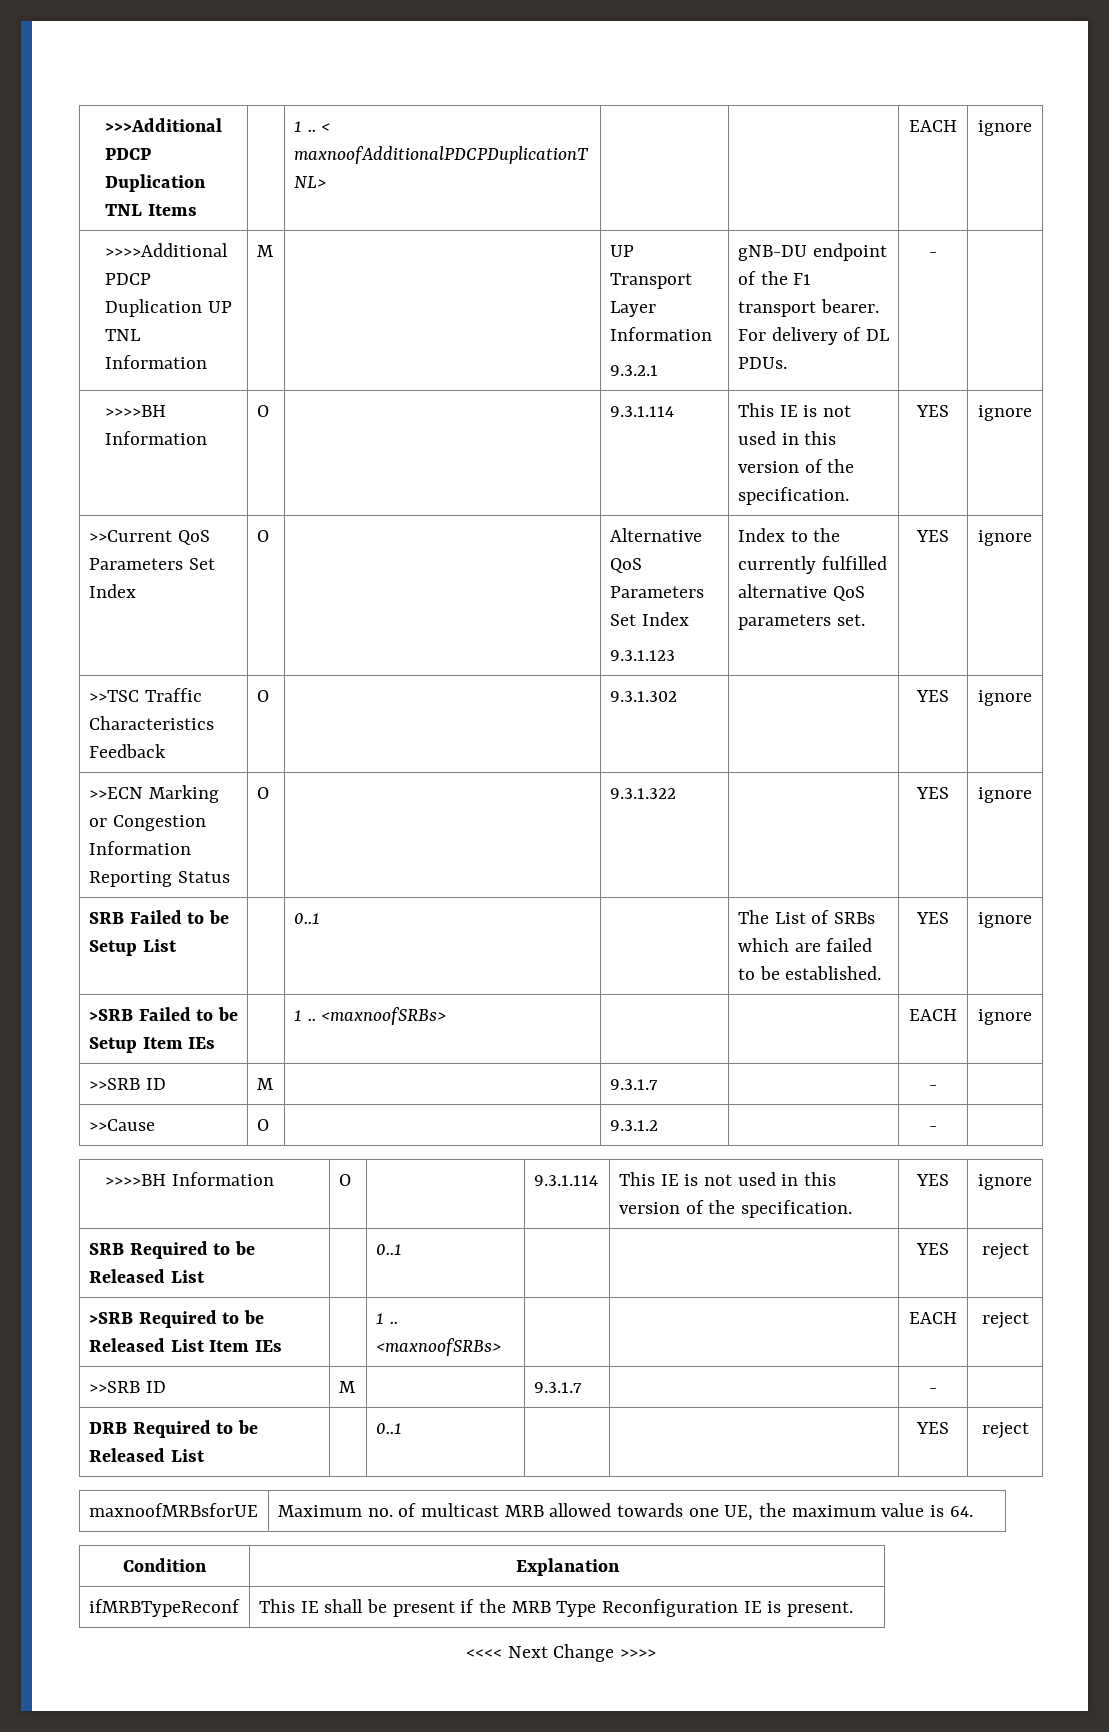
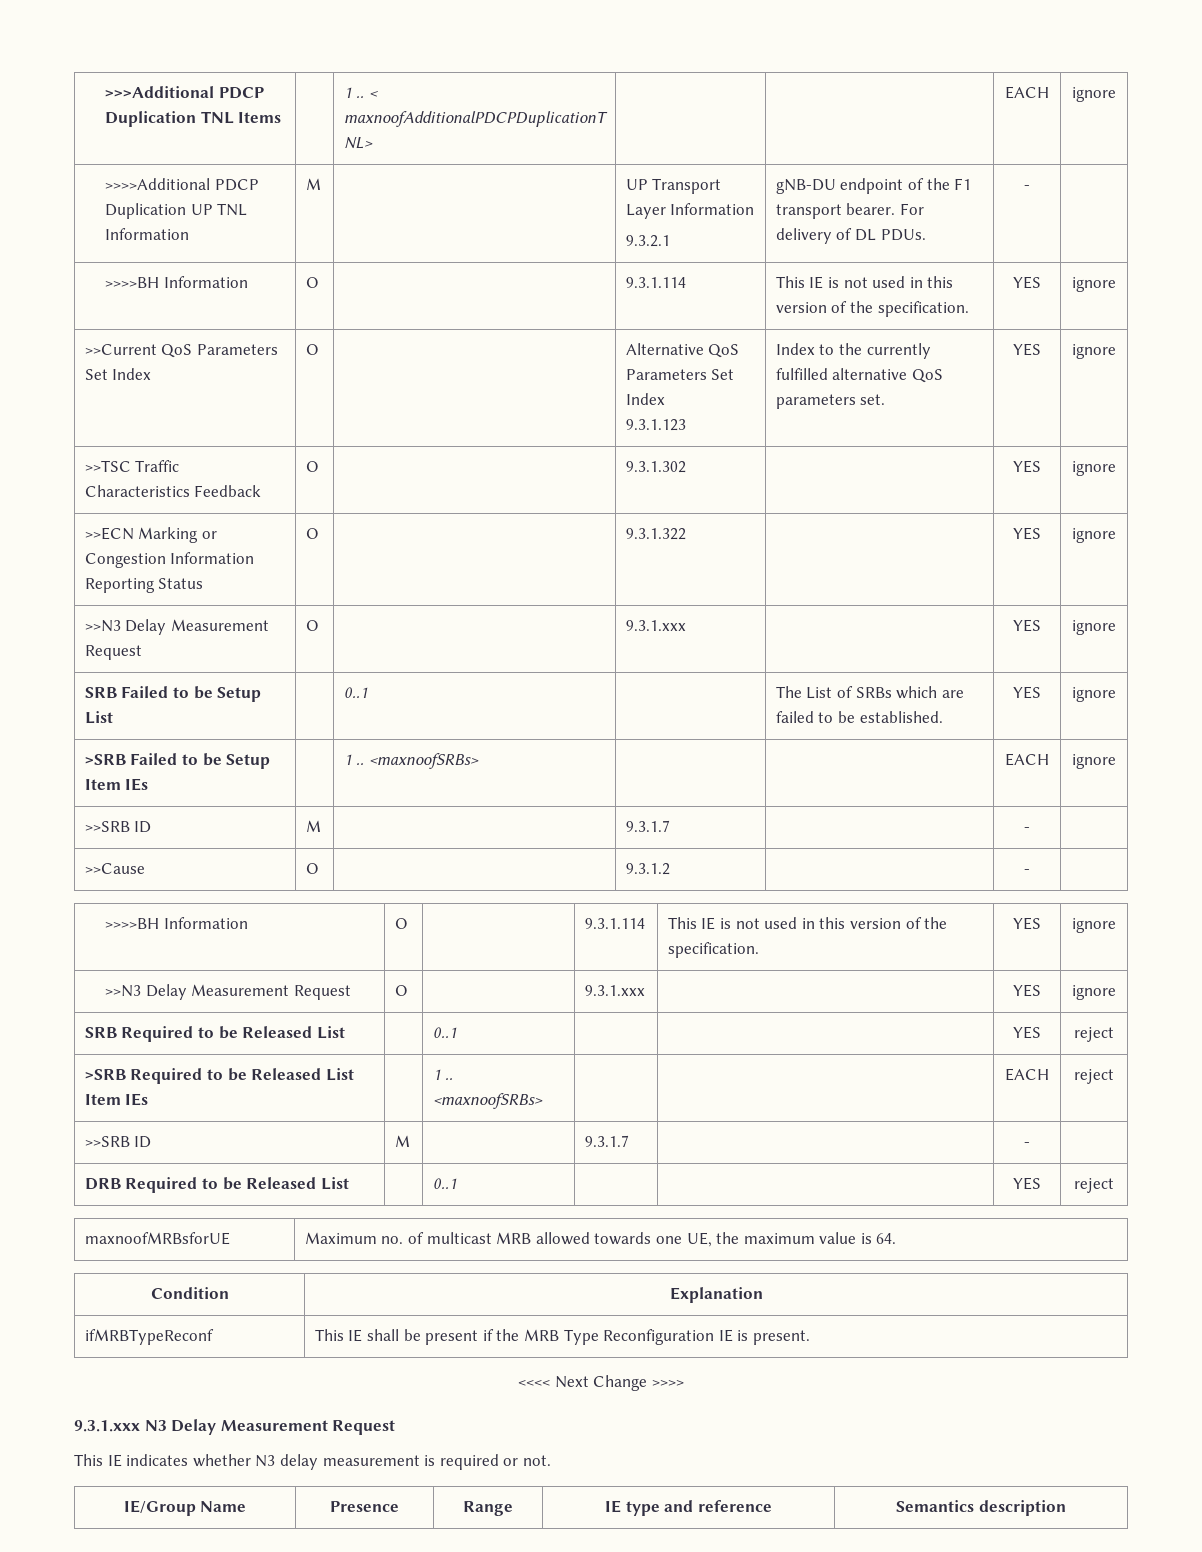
  >>ECN Marking or Congestion Information Reporting Status | O | | 9.3.1.322 | | YES | ignore
+ >>N3 Delay Measurement Request | O | | 9.3.1.xxx | | YES | ignore
  >>Cause | O | | 9.3.1.2 | | - |
  >>>>BH Information | O | | 9.3.1.114 | This IE is not used in this version of the specification. | YES | ignore
+ >>N3 Delay Measurement Request | O | | 9.3.1.xxx | | YES | ignore
+ 9.3.1.xxx N3 Delay Measurement Request
+ This IE indicates whether N3 delay measurement is required or not.
+ IE/Group Name | Presence | Range | IE type and reference | Semantics description

